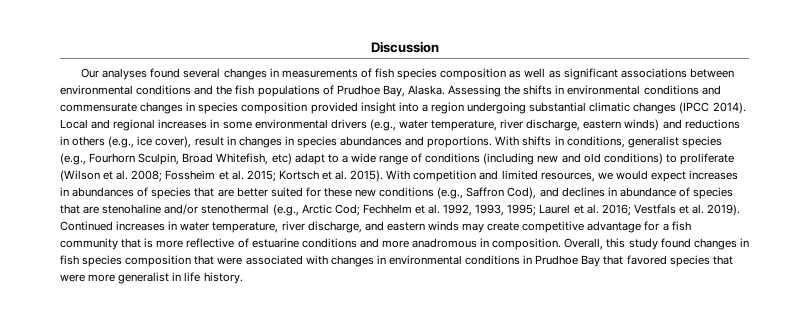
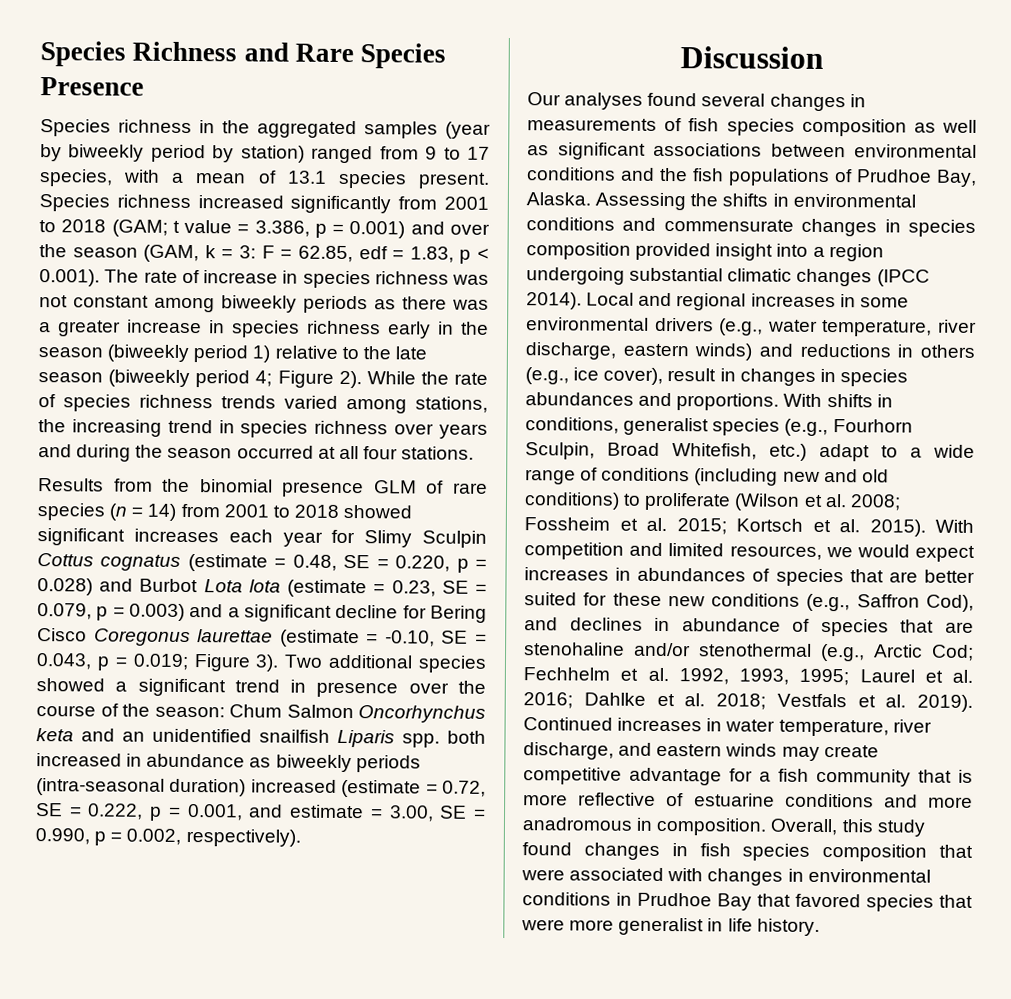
+ Species Richness and Rare Species Presence
+ Species richness in the aggregated samples (year by biweekly period by station) ranged from 9 to 17 species, with a mean of 13.1 species present. Species richness increased significantly from 2001 to 2018 (GAM; t value = 3.386, p = 0.001) and over the season (GAM, k = 3: F = 62.85, edf = 1.83, p < 0.001). The rate of increase in species richness was not constant among biweekly periods as there was a greater increase in species richness early in the season (biweekly period 1) relative to the late season (biweekly period 4; Figure 2). While the rate of species richness trends varied among stations, the increasing trend in species richness over years and during the season occurred at all four stations.
+ Results from the binomial presence GLM of rare species (n = 14) from 2001 to 2018 showed significant increases each year for Slimy Sculpin Cottus cognatus (estimate = 0.48, SE = 0.220, p = 0.028) and Burbot Lota lota (estimate = 0.23, SE = 0.079, p = 0.003) and a significant decline for Bering Cisco Coregonus laurettae (estimate = -0.10, SE = 0.043, p = 0.019; Figure 3). Two additional species showed a significant trend in presence over the course of the season: Chum Salmon Oncorhynchus keta and an unidentified snailfish Liparis spp. both increased in abundance as biweekly periods (intra-seasonal duration) increased (estimate = 0.72, SE = 0.222, p = 0.001, and estimate = 3.00, SE = 0.990, p = 0.002, respectively).
- With shifts in conditions, generalist species (e.g., Fourhorn Sculpin, Broad Whitefish, etc) adapt to a wide range of conditions (including new and old conditions) to proliferate (Wilson et al. 2008; Fossheim et al. 2015; Kortsch et al. 2015).
+ With shifts in conditions, generalist species (e.g., Fourhorn Sculpin, Broad Whitefish, etc.) adapt to a wide range of conditions (including new and old conditions) to proliferate (Wilson et al. 2008; Fossheim et al. 2015; Kortsch et al. 2015).
- With competition and limited resources, we would expect increases in abundances of species that are better suited for these new conditions (e.g., Saffron Cod), and declines in abundance of species that are stenohaline and/or stenothermal (e.g., Arctic Cod; Fechhelm et al. 1992, 1993, 1995; Laurel et al. 2016; Vestfals et al. 2019).
+ With competition and limited resources, we would expect increases in abundances of species that are better suited for these new conditions (e.g., Saffron Cod), and declines in abundance of species that are stenohaline and/or stenothermal (e.g., Arctic Cod; Fechhelm et al. 1992, 1993, 1995; Laurel et al. 2016; Dahlke et al. 2018; Vestfals et al. 2019).

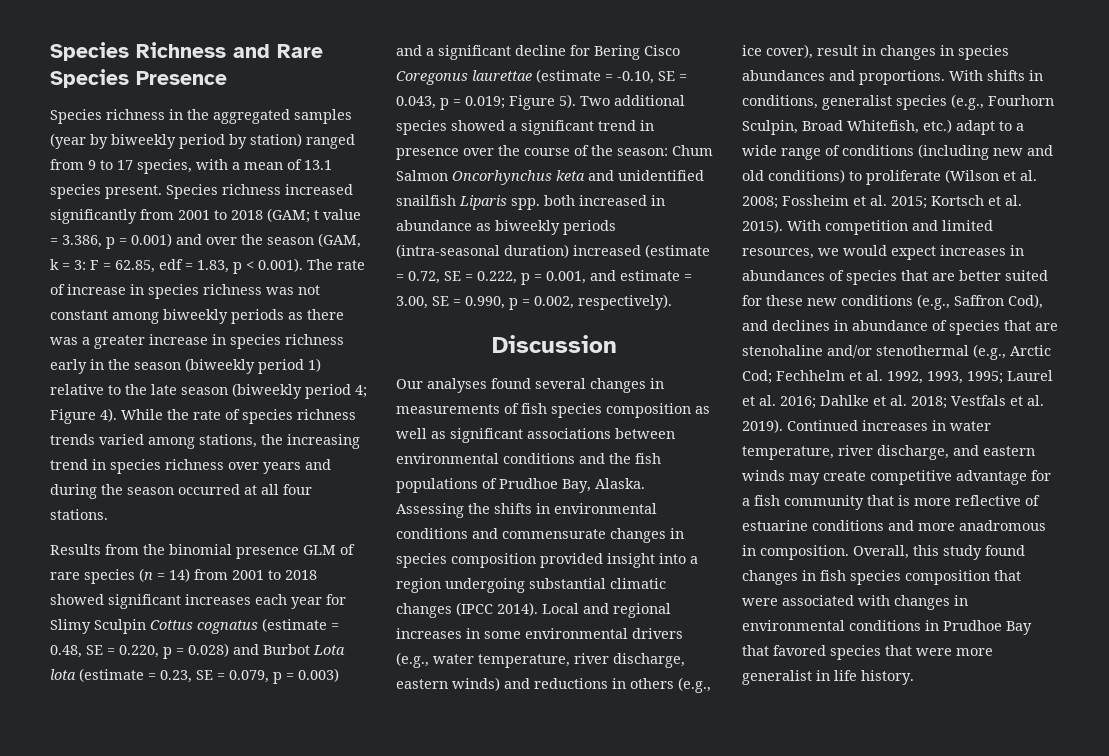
- Figure 2).
+ Figure 4).
- Figure 3).
+ Figure 5).
- Two additional species showed a significant trend in presence over the course of the season: Chum Salmon Oncorhynchus keta and an unidentified snailfish Liparis spp. both increased in abundance as biweekly periods (intra-seasonal duration) increased (estimate = 0.72, SE = 0.222, p = 0.001, and estimate = 3.00, SE = 0.990, p = 0.002, respectively).
+ Two additional species showed a significant trend in presence over the course of the season: Chum Salmon Oncorhynchus keta and unidentified snailfish Liparis spp. both increased in abundance as biweekly periods (intra-seasonal duration) increased (estimate = 0.72, SE = 0.222, p = 0.001, and estimate = 3.00, SE = 0.990, p = 0.002, respectively).

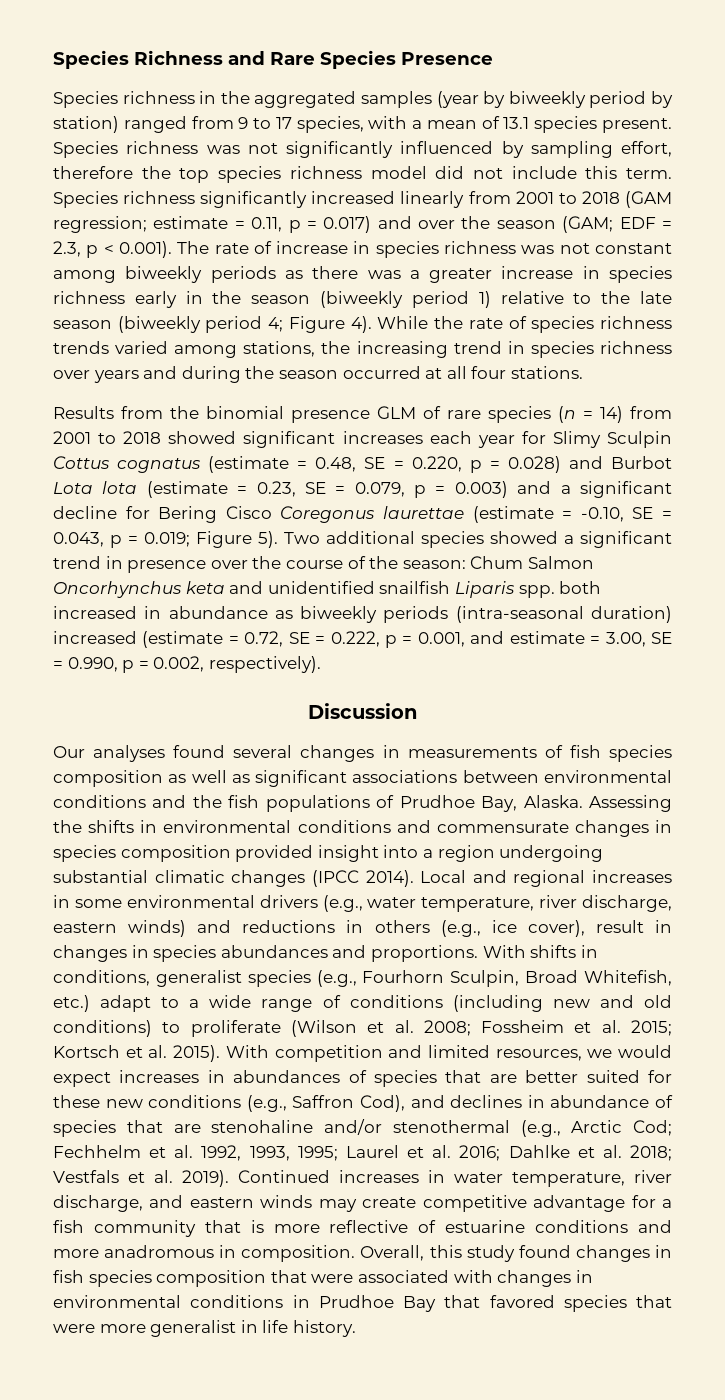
- Species richness increased significantly from 2001 to 2018 (GAM; t value = 3.386, p = 0.001) and over the season (GAM, k = 3: F = 62.85, edf = 1.83, p < 0.001). The rate of increase in species richness was not constant among biweekly periods as there was a greater increase in species richness early in the season (biweekly period 1) relative to the late season (biweekly period 4; Figure 4).
+ Species richness was not significantly influenced by sampling effort, therefore the top species richness model did not include this term. Species richness significantly increased linearly from 2001 to 2018 (GAM regression; estimate = 0.11, p = 0.017) and over the season (GAM; EDF = 2.3, p < 0.001). The rate of increase in species richness was not constant among biweekly periods as there was a greater increase in species richness early in the season (biweekly period 1) relative to the late season (biweekly period 4; Figure 4).

